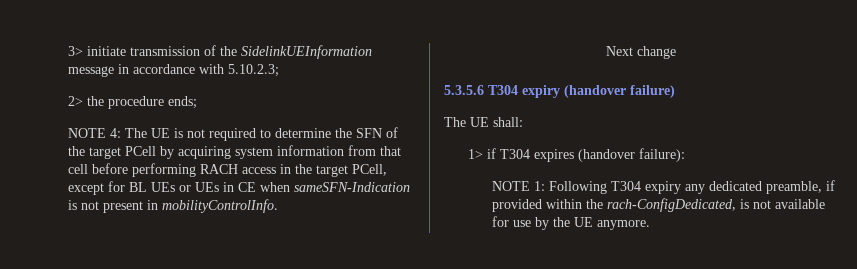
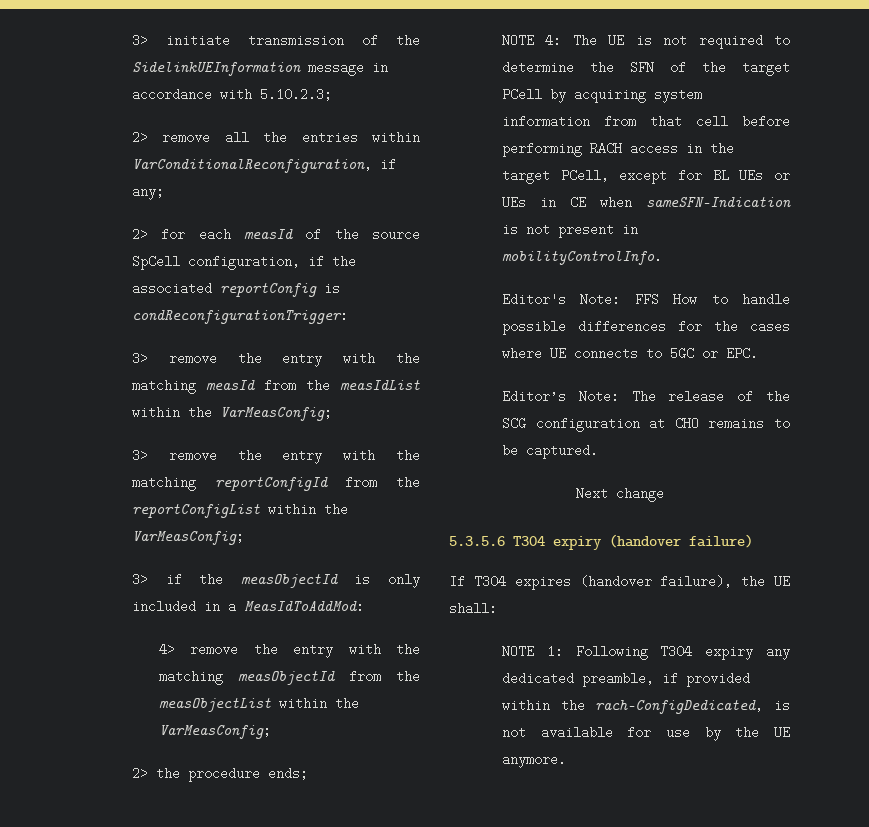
+ 2> remove all the entries within VarConditionalReconfiguration, if any;
+ 2> for each measId of the source SpCell configuration, if the associated reportConfig is condReconfigurationTrigger:
+ 3> remove the entry with the matching measId from the measIdList within the VarMeasConfig;
+ 3> remove the entry with the matching reportConfigId from the reportConfigList within the VarMeasConfig;
+ 3> if the measObjectId is only included in a MeasIdToAddMod:
+ 4> remove the entry with the matching measObjectId from the measObjectList within the VarMeasConfig;
+ Editor's Note: FFS How to handle possible differences for the cases where UE connects to 5GC or EPC.
+ Editor’s Note: The release of the SCG configuration at CHO remains to be captured.
- The UE shall:
- 1> if T304 expires (handover failure):
+ If T304 expires (handover failure), the UE shall:

